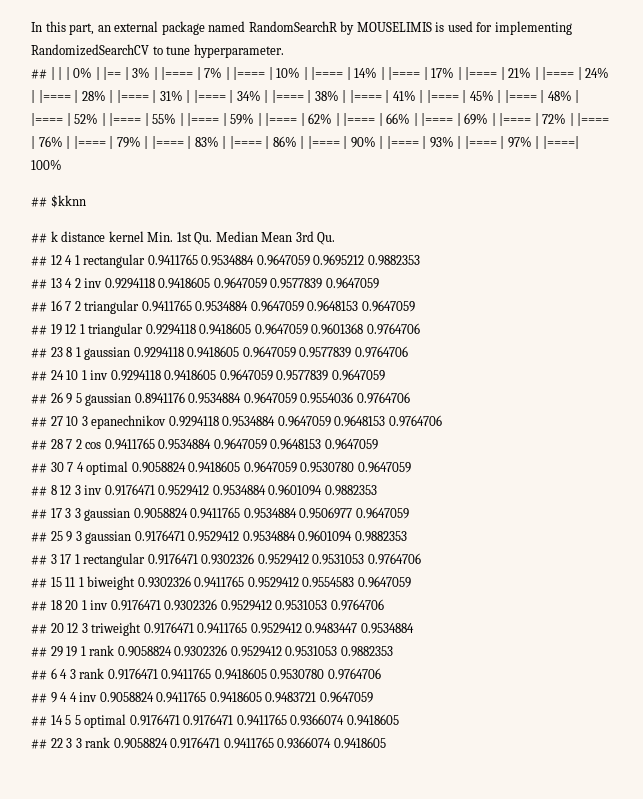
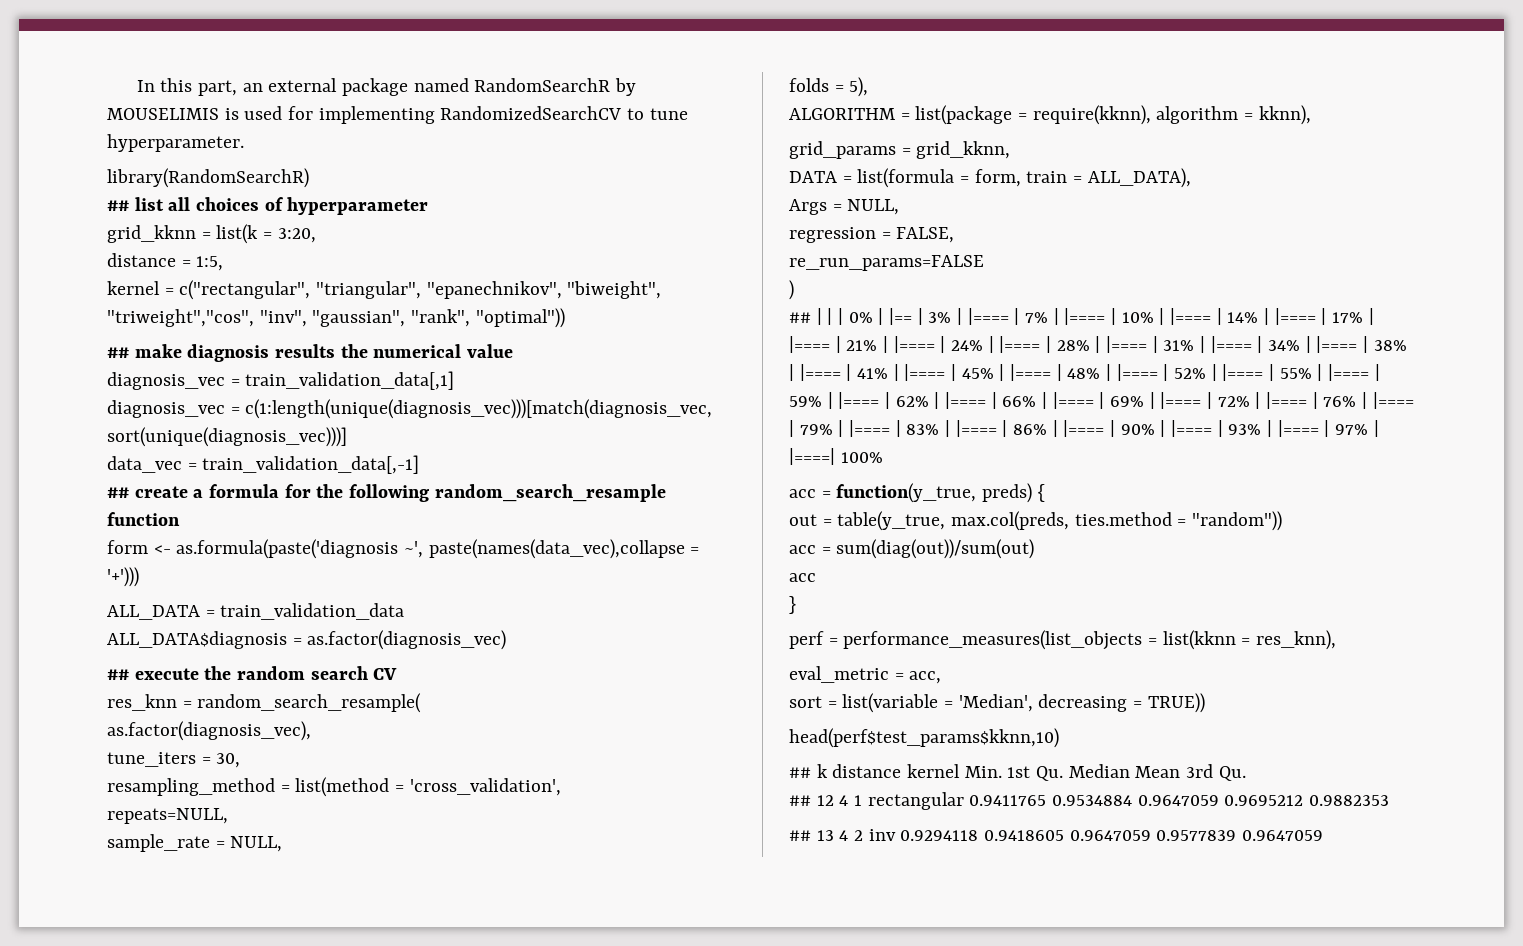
+ library(RandomSearchR)
+ ## list all choices of hyperparameter
+ grid_kknn = list(k = 3:20,
+ distance = 1:5,
+ kernel = c("rectangular", "triangular", "epanechnikov", "biweight", "triweight","cos", "inv", "gaussian", "rank", "optimal"))
+ ## make diagnosis results the numerical value
+ diagnosis_vec = train_validation_data[,1]
+ diagnosis_vec = c(1:length(unique(diagnosis_vec)))[match(diagnosis_vec, sort(unique(diagnosis_vec)))]
+ data_vec = train_validation_data[,-1]
+ ## create a formula for the following random_search_resample function
+ form <- as.formula(paste('diagnosis ~', paste(names(data_vec),collapse = '+')))
+ ALL_DATA = train_validation_data
+ ALL_DATA$diagnosis = as.factor(diagnosis_vec)
+ ## execute the random search CV
+ res_knn = random_search_resample(
+ as.factor(diagnosis_vec),
+ tune_iters = 30,
+ resampling_method = list(method = 'cross_validation',
+ repeats=NULL,
+ sample_rate = NULL,
+ folds = 5),
+ ALGORITHM = list(package = require(kknn), algorithm = kknn),
+ grid_params = grid_kknn,
+ DATA = list(formula = form, train = ALL_DATA),
+ Args = NULL,
+ regression = FALSE,
+ re_run_params=FALSE
+ )
- ## $kknn
+ acc = function(y_true, preds) {
+ out = table(y_true, max.col(preds, ties.method = "random"))
+ acc = sum(diag(out))/sum(out)
+ acc
+ }
+ perf = performance_measures(list_objects = list(kknn = res_knn),
+ eval_metric = acc,
+ sort = list(variable = 'Median', decreasing = TRUE))
+ head(perf$test_params$kknn,10)
- ## 16 7 2 triangular 0.9411765 0.9534884 0.9647059 0.9648153 0.9647059
- ## 19 12 1 triangular 0.9294118 0.9418605 0.9647059 0.9601368 0.9764706
- ## 23 8 1 gaussian 0.9294118 0.9418605 0.9647059 0.9577839 0.9764706
- ## 24 10 1 inv 0.9294118 0.9418605 0.9647059 0.9577839 0.9647059
- ## 26 9 5 gaussian 0.8941176 0.9534884 0.9647059 0.9554036 0.9764706
- ## 27 10 3 epanechnikov 0.9294118 0.9534884 0.9647059 0.9648153 0.9764706
- ## 28 7 2 cos 0.9411765 0.9534884 0.9647059 0.9648153 0.9647059
- ## 30 7 4 optimal 0.9058824 0.9418605 0.9647059 0.9530780 0.9647059
- ## 8 12 3 inv 0.9176471 0.9529412 0.9534884 0.9601094 0.9882353
- ## 17 3 3 gaussian 0.9058824 0.9411765 0.9534884 0.9506977 0.9647059
- ## 25 9 3 gaussian 0.9176471 0.9529412 0.9534884 0.9601094 0.9882353
- ## 3 17 1 rectangular 0.9176471 0.9302326 0.9529412 0.9531053 0.9764706
- ## 15 11 1 biweight 0.9302326 0.9411765 0.9529412 0.9554583 0.9647059
- ## 18 20 1 inv 0.9176471 0.9302326 0.9529412 0.9531053 0.9764706
- ## 20 12 3 triweight 0.9176471 0.9411765 0.9529412 0.9483447 0.9534884
- ## 29 19 1 rank 0.9058824 0.9302326 0.9529412 0.9531053 0.9882353
- ## 6 4 3 rank 0.9176471 0.9411765 0.9418605 0.9530780 0.9764706
- ## 9 4 4 inv 0.9058824 0.9411765 0.9418605 0.9483721 0.9647059
- ## 14 5 5 optimal 0.9176471 0.9176471 0.9411765 0.9366074 0.9418605
- ## 22 3 3 rank 0.9058824 0.9176471 0.9411765 0.9366074 0.9418605

